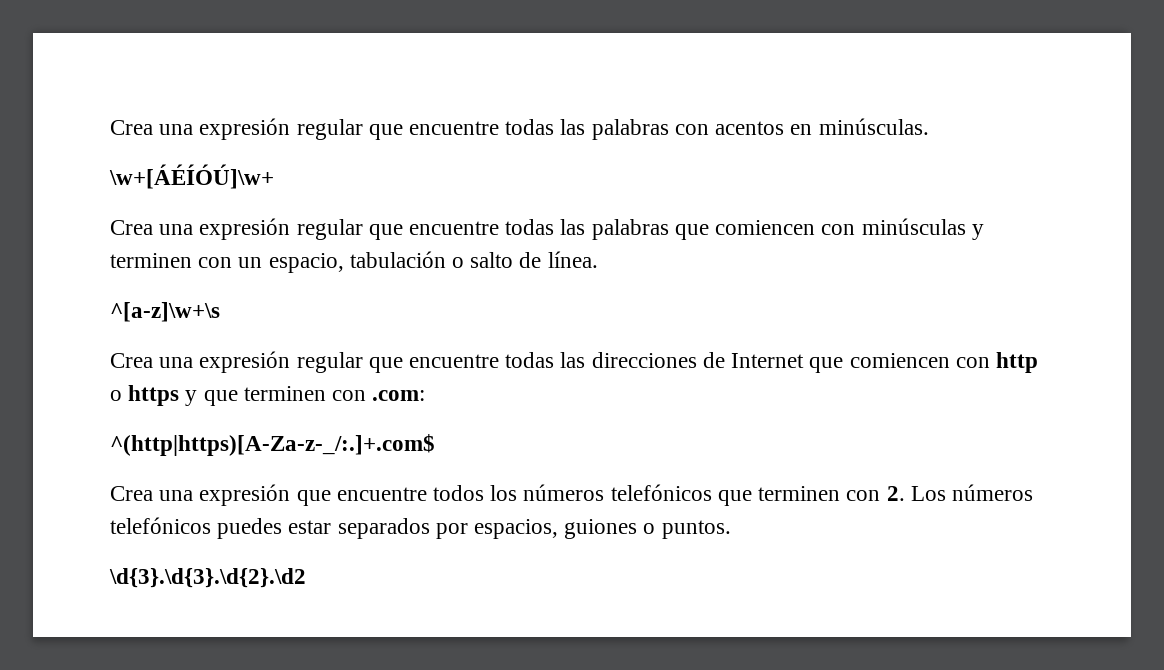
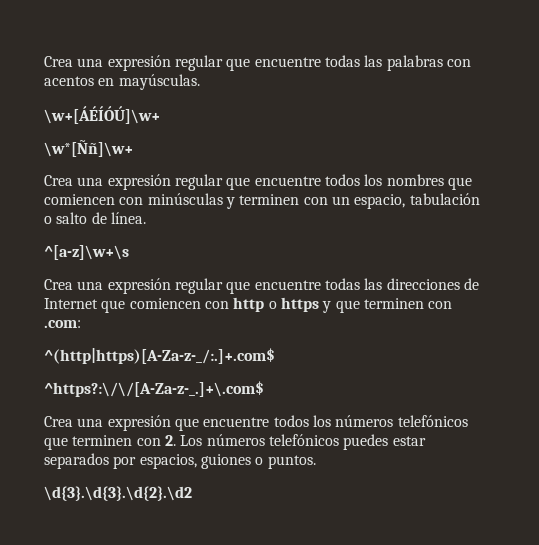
- Crea una expresión regular que encuentre todas las palabras con acentos en minúsculas.
+ Crea una expresión regular que encuentre todas las palabras con acentos en mayúsculas.
- Crea una expresión regular que encuentre todas las palabras que comiencen con minúsculas y terminen con un espacio, tabulación o salto de línea.
+ \w*[Ññ]\w+
+ Crea una expresión regular que encuentre todos los nombres que comiencen con minúsculas y terminen con un espacio, tabulación o salto de línea.
+ ^https?:\/\/[A-Za-z-_.]+\.com$

